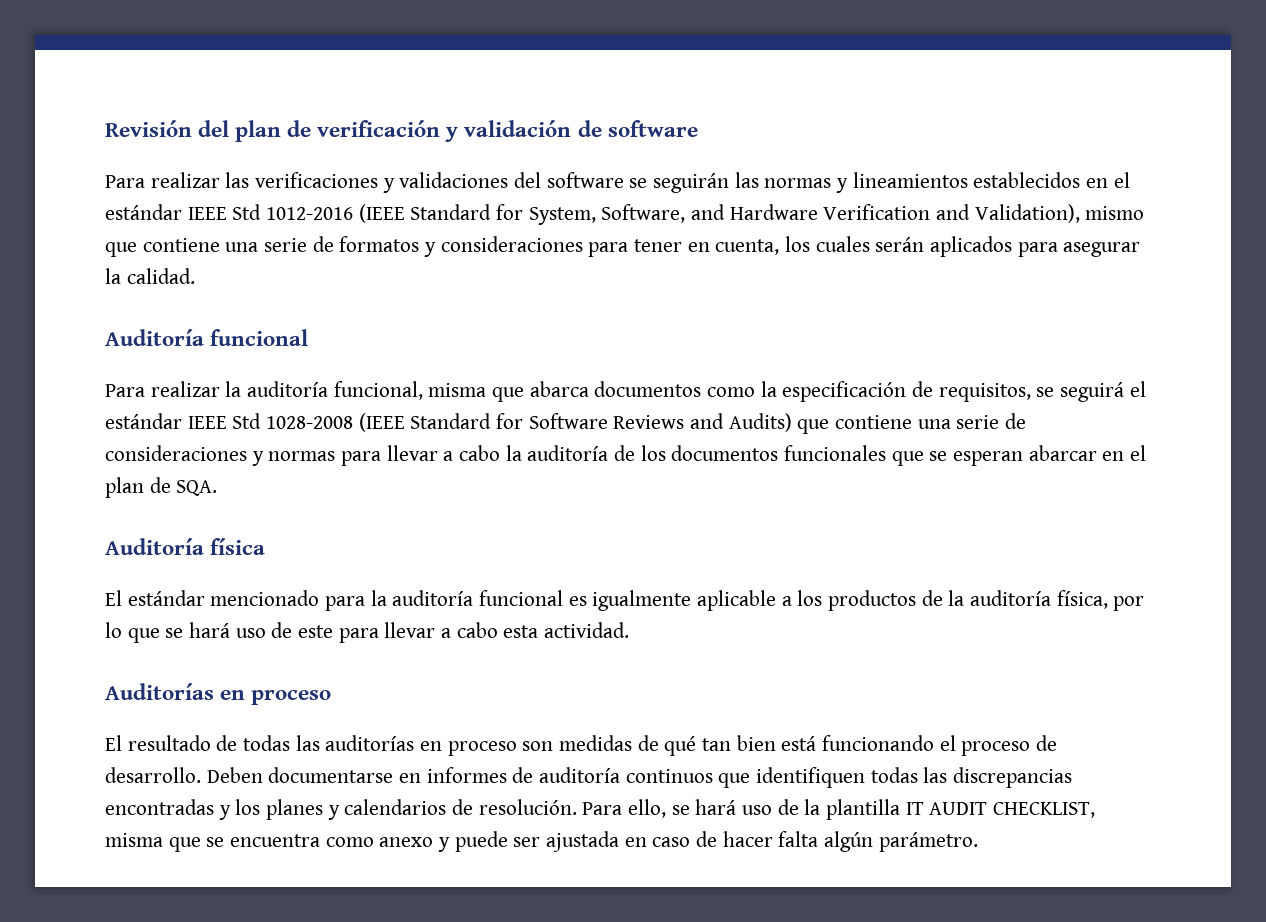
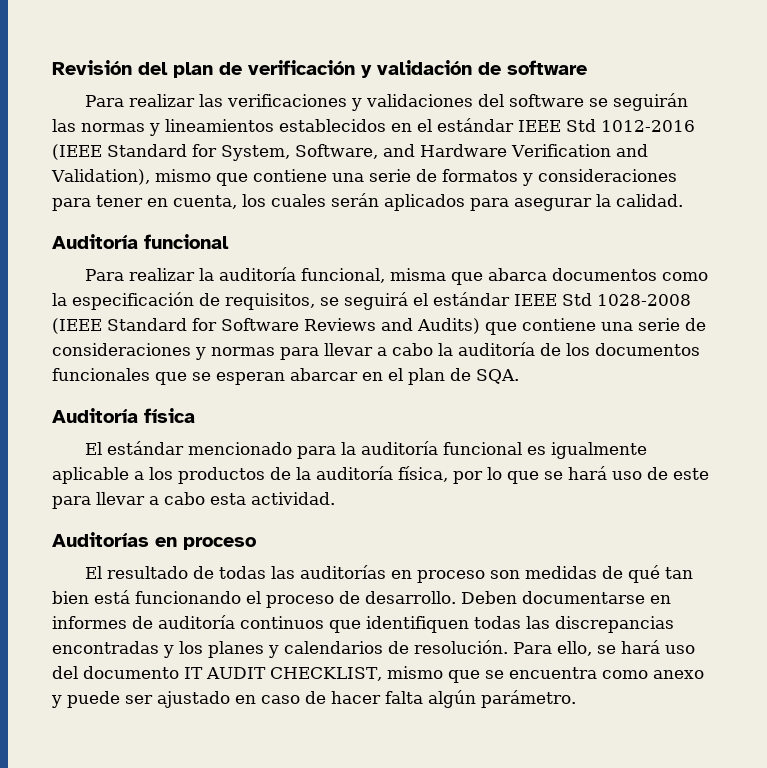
- Para ello, se hará uso de la plantilla IT AUDIT CHECKLIST, misma que se encuentra como anexo y puede ser ajustada en caso de hacer falta algún parámetro.
+ Para ello, se hará uso del documento IT AUDIT CHECKLIST, mismo que se encuentra como anexo y puede ser ajustado en caso de hacer falta algún parámetro.

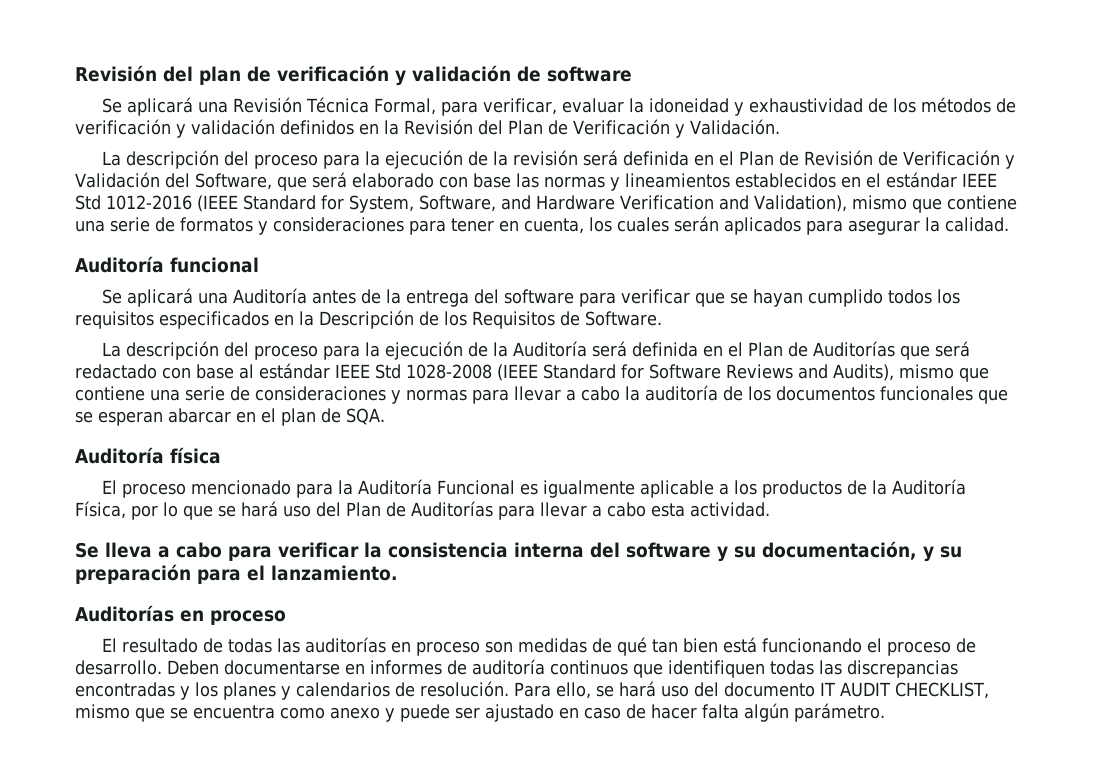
- Para realizar las verificaciones y validaciones del software se seguirán las normas y lineamientos establecidos en el estándar IEEE Std 1012-2016 (IEEE Standard for System, Software, and Hardware Verification and Validation), mismo que contiene una serie de formatos y consideraciones para tener en cuenta, los cuales serán aplicados para asegurar la calidad.
+ Se aplicará una Revisión Técnica Formal, para verificar, evaluar la idoneidad y exhaustividad de los métodos de verificación y validación definidos en la Revisión del Plan de Verificación y Validación.
+ La descripción del proceso para la ejecución de la revisión será definida en el Plan de Revisión de Verificación y Validación del Software, que será elaborado con base las normas y lineamientos establecidos en el estándar IEEE Std 1012-2016 (IEEE Standard for System, Software, and Hardware Verification and Validation), mismo que contiene una serie de formatos y consideraciones para tener en cuenta, los cuales serán aplicados para asegurar la calidad.
- Para realizar la auditoría funcional, misma que abarca documentos como la especificación de requisitos, se seguirá el estándar IEEE Std 1028-2008 (IEEE Standard for Software Reviews and Audits) que contiene una serie de consideraciones y normas para llevar a cabo la auditoría de los documentos funcionales que se esperan abarcar en el plan de SQA.
+ Se aplicará una Auditoría antes de la entrega del software para verificar que se hayan cumplido todos los requisitos especificados en la Descripción de los Requisitos de Software.
+ La descripción del proceso para la ejecución de la Auditoría será definida en el Plan de Auditorías que será redactado con base al estándar IEEE Std 1028-2008 (IEEE Standard for Software Reviews and Audits), mismo que contiene una serie de consideraciones y normas para llevar a cabo la auditoría de los documentos funcionales que se esperan abarcar en el plan de SQA.
- El estándar mencionado para la auditoría funcional es igualmente aplicable a los productos de la auditoría física, por lo que se hará uso de este para llevar a cabo esta actividad.
+ El proceso mencionado para la Auditoría Funcional es igualmente aplicable a los productos de la Auditoría Física, por lo que se hará uso del Plan de Auditorías para llevar a cabo esta actividad.
+ Se lleva a cabo para verificar la consistencia interna del software y su documentación, y su preparación para el lanzamiento.

